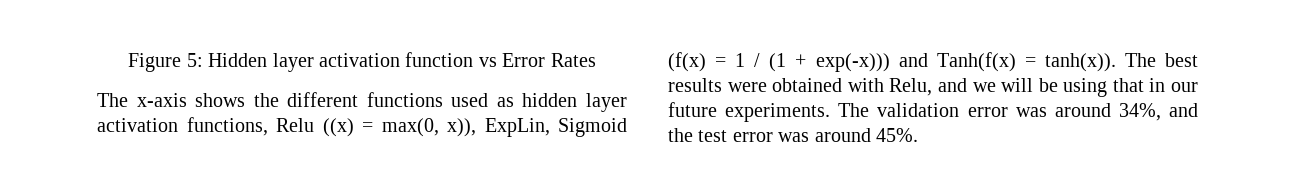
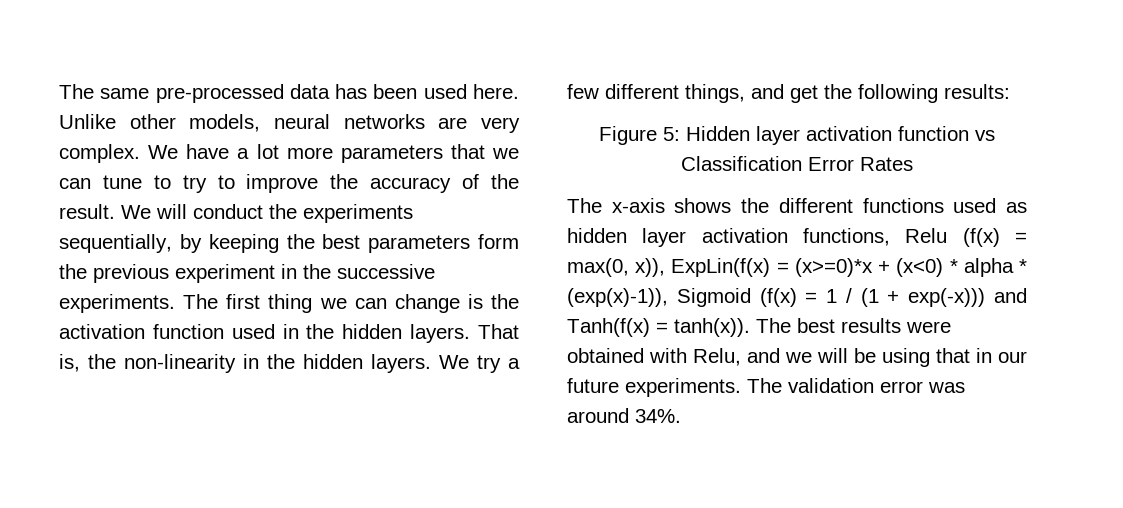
+ The same pre-processed data has been used here. Unlike other models, neural networks are very complex. We have a lot more parameters that we can tune to try to improve the accuracy of the result. We will conduct the experiments sequentially, by keeping the best parameters form the previous experiment in the successive experiments. The first thing we can change is the activation function used in the hidden layers. That is, the non-linearity in the hidden layers. We try a few different things, and get the following results:
- Figure 5: Hidden layer activation function vs Error Rates
+ Figure 5: Hidden layer activation function vs Classification Error Rates
- The x-axis shows the different functions used as hidden layer activation functions, Relu ((x) = max(0, x)), ExpLin, Sigmoid (f(x) = 1 / (1 + exp(-x))) and Tanh(f(x) = tanh(x)).
+ The x-axis shows the different functions used as hidden layer activation functions, Relu (f(x) = max(0, x)), ExpLin(f(x) = (x>=0)*x + (x<0) * alpha * (exp(x)-1)), Sigmoid (f(x) = 1 / (1 + exp(-x))) and Tanh(f(x) = tanh(x)).
- The validation error was around 34%, and the test error was around 45%.
+ The validation error was around 34%.

